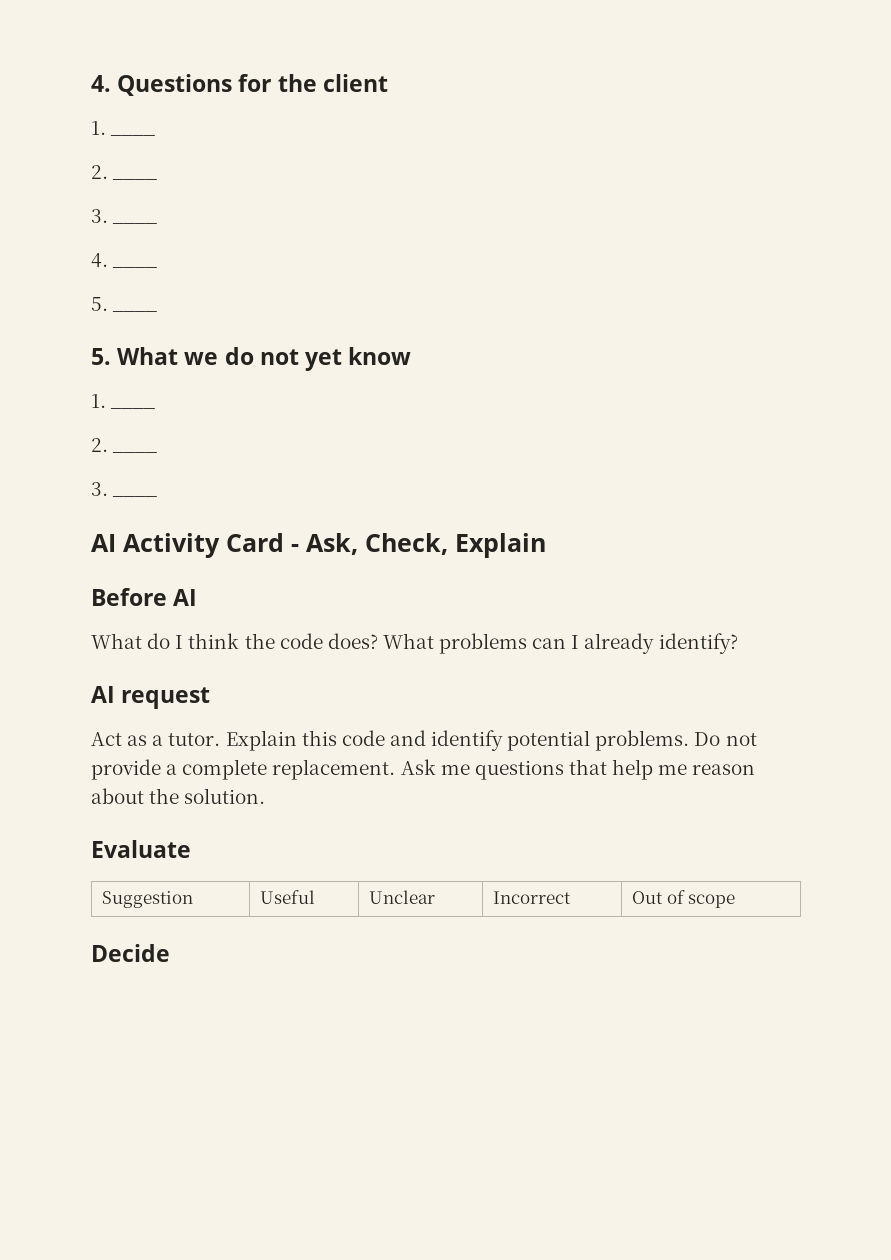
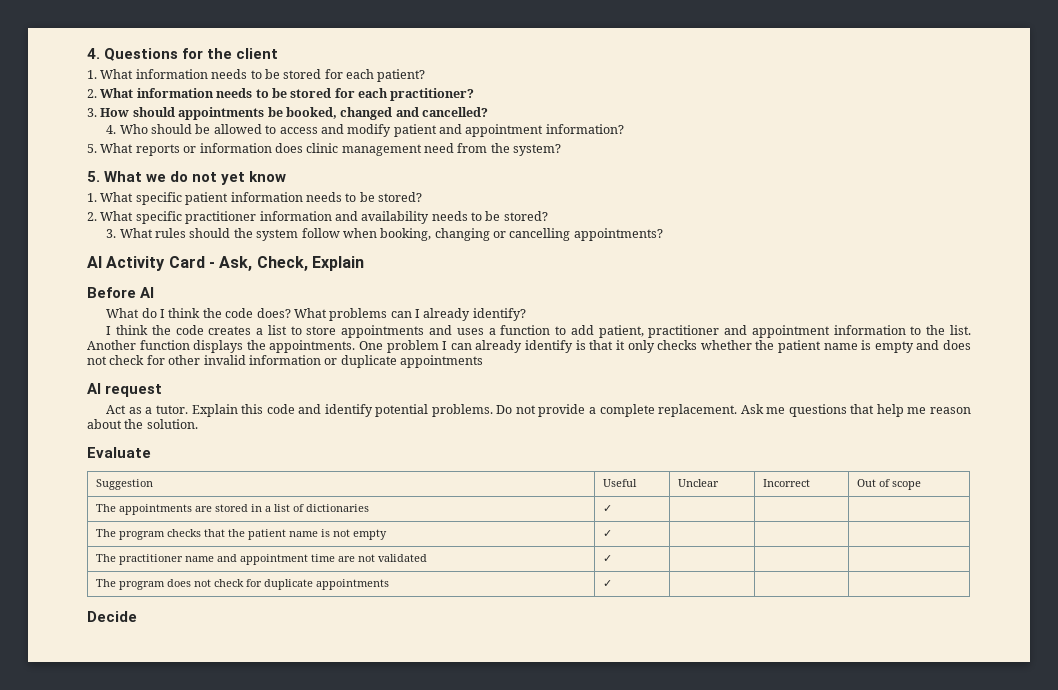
  4. Questions for the client
- 1. ____
- 2. ____
- 3. ____
- 4. ____
- 5. ____
+ 1. What information needs to be stored for each patient?
+ 2. What information needs to be stored for each practitioner?
+ 3. How should appointments be booked, changed and cancelled?
+ 4. Who should be allowed to access and modify patient and appointment information?
+ 5. What reports or information does clinic management need from the system?
  5. What we do not yet know
- 1. ____
- 2. ____
- 3. ____
+ 1. What specific patient information needs to be stored?
+ 2. What specific practitioner information and availability needs to be stored?
+ 3. What rules should the system follow when booking, changing or cancelling appointments?
+ I think the code creates a list to store appointments and uses a function to add patient, practitioner and appointment information to the list. Another function displays the appointments. One problem I can already identify is that it only checks whether the patient name is empty and does not check for other invalid information or duplicate appointments
+ The appointments are stored in a list of dictionaries | ✓ | | |
+ The program checks that the patient name is not empty | ✓ | | |
+ The practitioner name and appointment time are not validated | ✓ | | |
+ The program does not check for duplicate appointments | ✓ | | |

